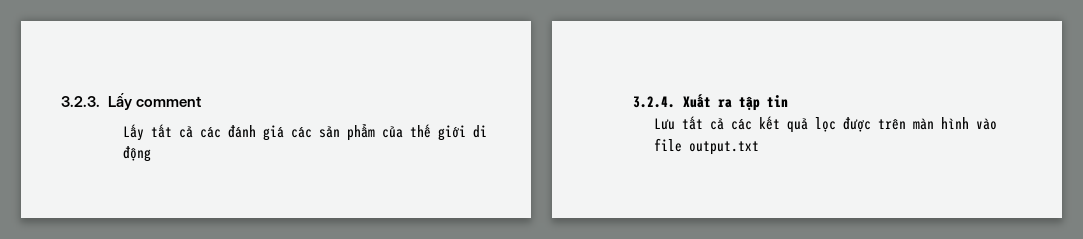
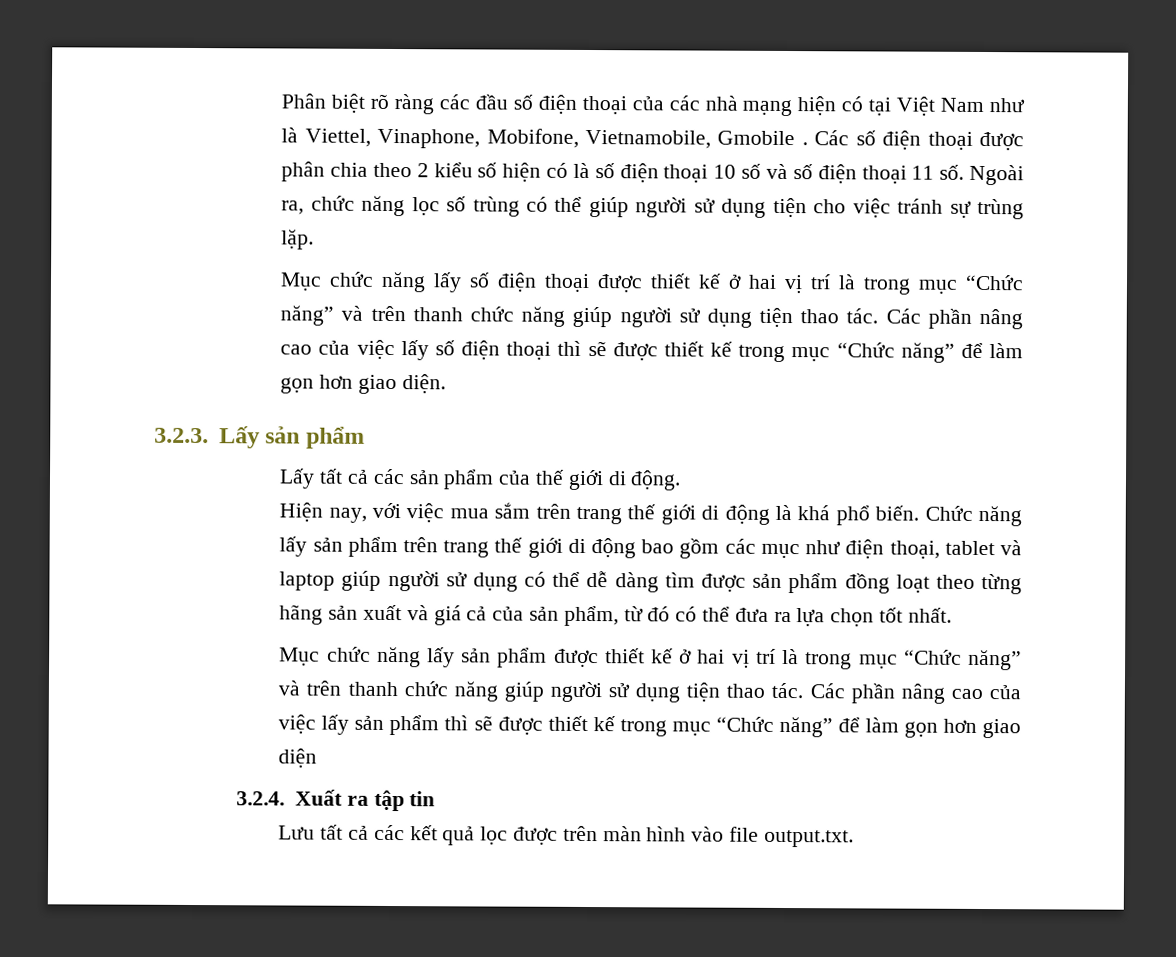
- 3.2.3. Lấy comment
+ Phân biệt rõ ràng các đầu số điện thoại của các nhà mạng hiện có tại Việt Nam như là Viettel, Vinaphone, Mobifone, Vietnamobile, Gmobile . Các số điện thoại được phân chia theo 2 kiểu số hiện có là số điện thoại 10 số và số điện thoại 11 số. Ngoài ra, chức năng lọc số trùng có thể giúp người sử dụng tiện cho việc tránh sự trùng lặp.
+ Mục chức năng lấy số điện thoại được thiết kế ở hai vị trí là trong mục “Chức năng” và trên thanh chức năng giúp người sử dụng tiện thao tác. Các phần nâng cao của việc lấy số điện thoại thì sẽ được thiết kế trong mục “Chức năng” để làm gọn hơn giao diện.
+ 3.2.3. Lấy sản phẩm
- Lấy tất cả các đánh giá các sản phẩm của thế giới di động
+ Lấy tất cả các sản phẩm của thế giới di động.
+ Hiện nay, với việc mua sắm trên trang thế giới di động là khá phổ biến. Chức năng lấy sản phẩm trên trang thế giới di động bao gồm các mục như điện thoại, tablet và laptop giúp người sử dụng có thể dễ dàng tìm được sản phẩm đồng loạt theo từng hãng sản xuất và giá cả của sản phẩm, từ đó có thể đưa ra lựa chọn tốt nhất.
+ Mục chức năng lấy sản phẩm được thiết kế ở hai vị trí là trong mục “Chức năng” và trên thanh chức năng giúp người sử dụng tiện thao tác. Các phần nâng cao của việc lấy sản phẩm thì sẽ được thiết kế trong mục “Chức năng” để làm gọn hơn giao diện
- Lưu tất cả các kết quả lọc được trên màn hình vào file output.txt
+ Lưu tất cả các kết quả lọc được trên màn hình vào file output.txt.

